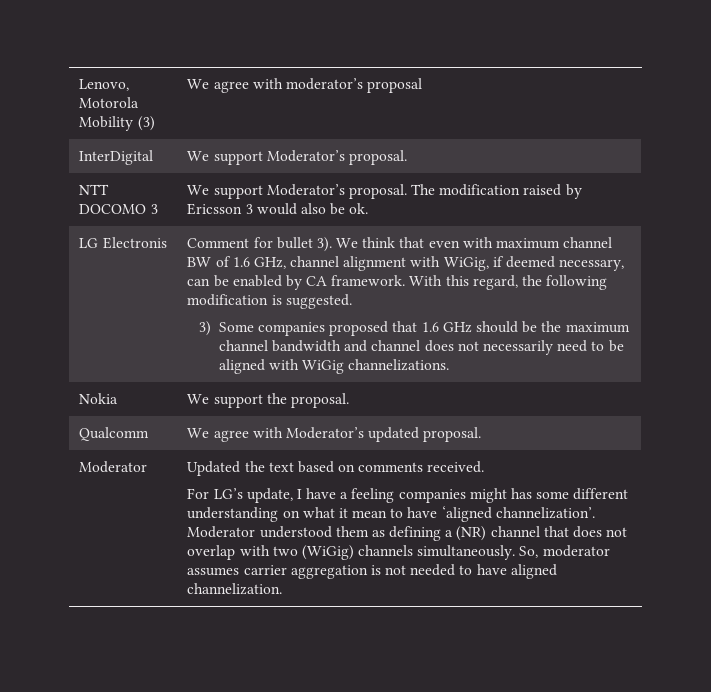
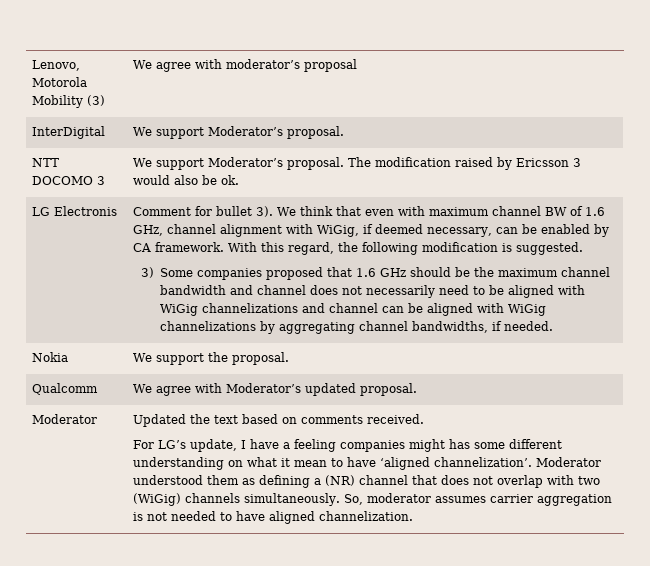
- 3) Some companies proposed that 1.6 GHz should be the maximum channel bandwidth and channel does not necessarily need to be aligned with WiGig channelizations.
+ 3) Some companies proposed that 1.6 GHz should be the maximum channel bandwidth and channel does not necessarily need to be aligned with WiGig channelizations and channel can be aligned with WiGig channelizations by aggregating channel bandwidths, if needed.

